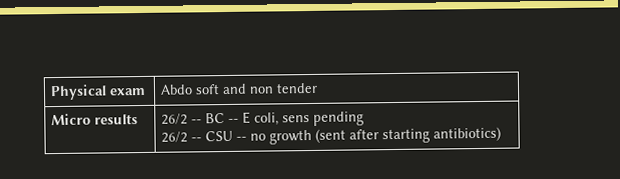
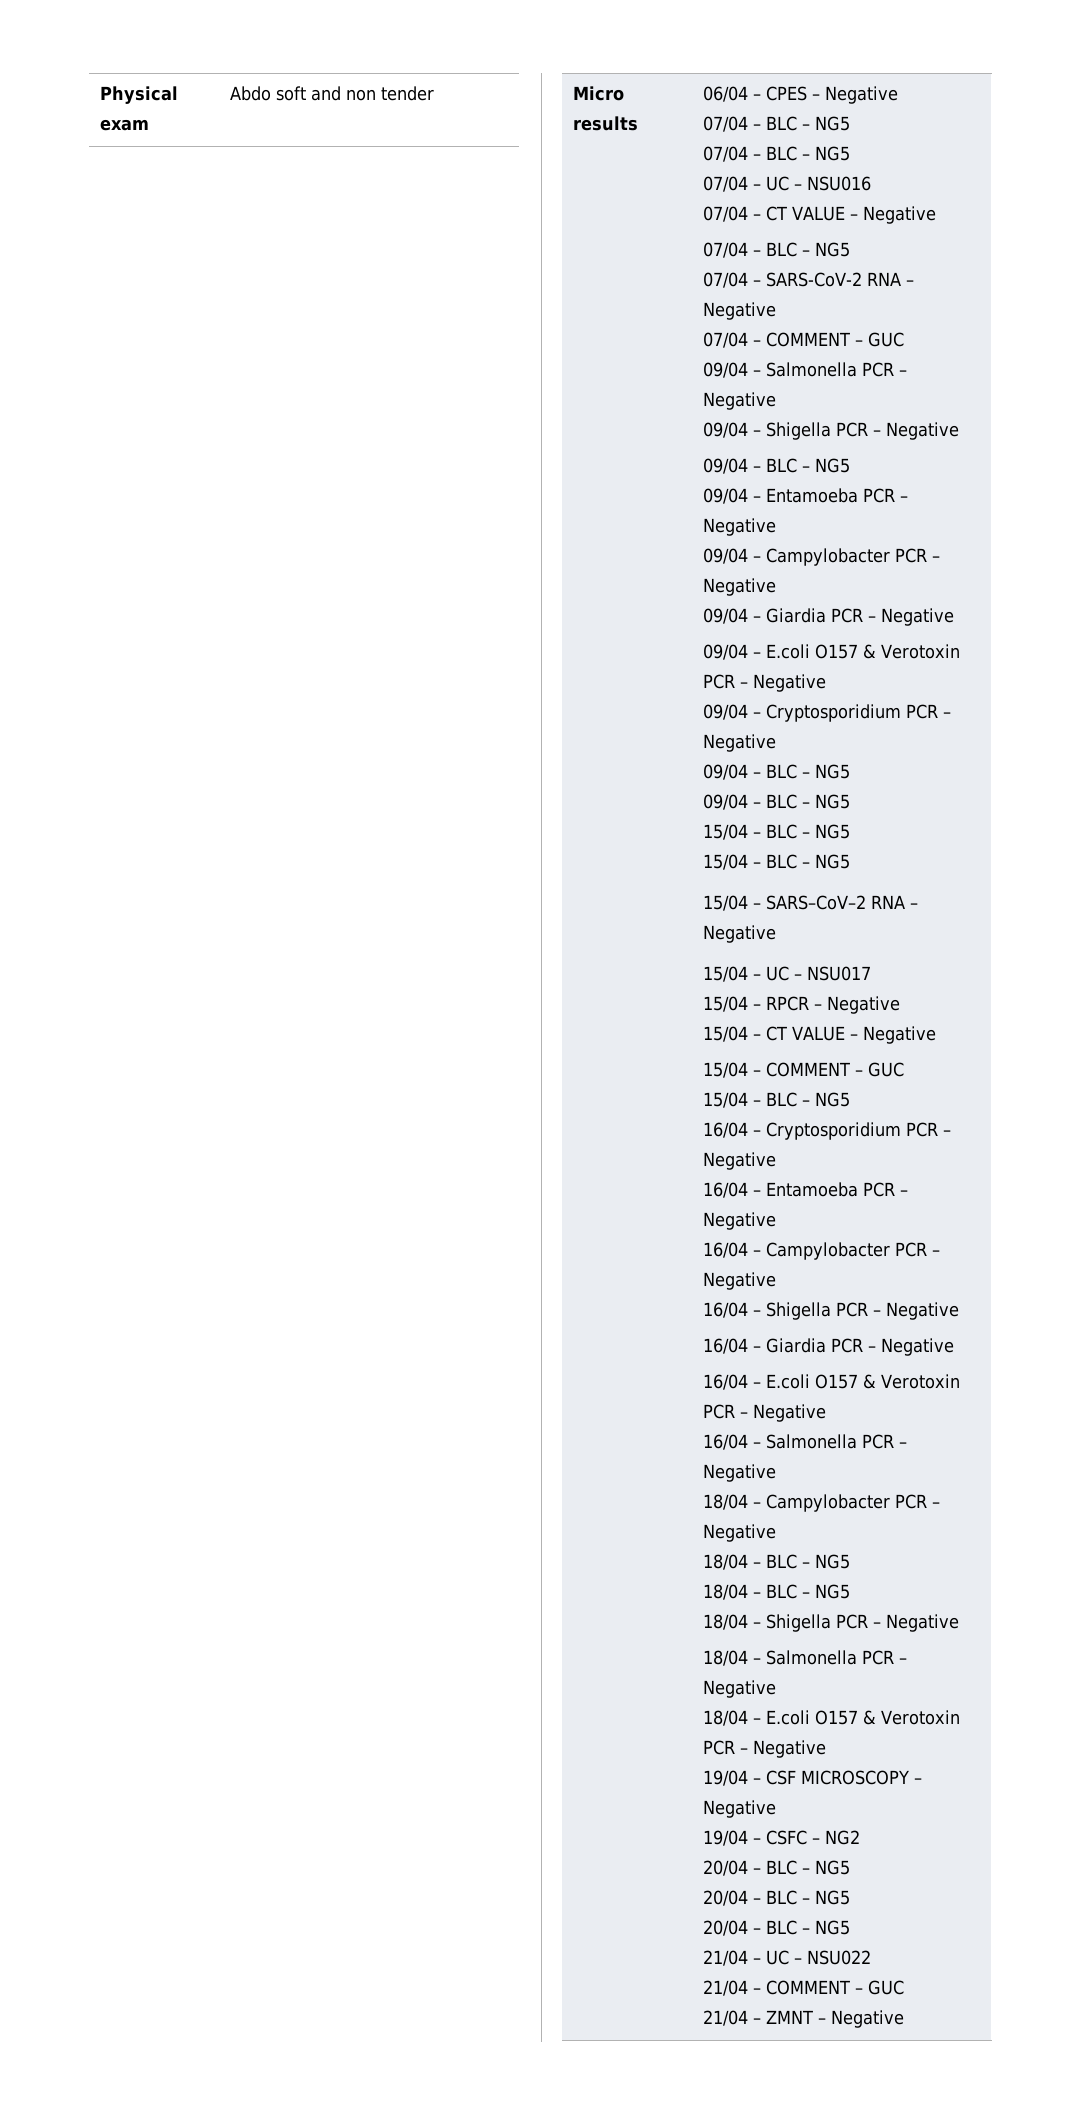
- 26/2 -- BC -- E coli, sens pending
- 26/2 -- CSU -- no growth (sent after starting antibiotics)
+ 06/04 – CPES – Negative
+ 07/04 – BLC – NG5
+ 07/04 – BLC – NG5
+ 07/04 – UC – NSU016
+ 07/04 – CT VALUE – Negative
+ 07/04 – BLC – NG5
+ 07/04 – SARS-CoV-2 RNA – Negative
+ 07/04 – COMMENT – GUC
+ 09/04 – Salmonella PCR – Negative
+ 09/04 – Shigella PCR – Negative
+ 09/04 – BLC – NG5
+ 09/04 – Entamoeba PCR – Negative
+ 09/04 – Campylobacter PCR – Negative
+ 09/04 – Giardia PCR – Negative
+ 09/04 – E.coli O157 & Verotoxin PCR – Negative
+ 09/04 – Cryptosporidium PCR – Negative
+ 09/04 – BLC – NG5
+ 09/04 – BLC – NG5
+ 15/04 – BLC – NG5
+ 15/04 – BLC – NG5
+ 15/04 – SARS–CoV–2 RNA – Negative
+ 15/04 – UC – NSU017
+ 15/04 – RPCR – Negative
+ 15/04 – CT VALUE – Negative
+ 15/04 – COMMENT – GUC
+ 15/04 – BLC – NG5
+ 16/04 – Cryptosporidium PCR – Negative
+ 16/04 – Entamoeba PCR – Negative
+ 16/04 – Campylobacter PCR – Negative
+ 16/04 – Shigella PCR – Negative
+ 16/04 – Giardia PCR – Negative
+ 16/04 – E.coli O157 & Verotoxin PCR – Negative
+ 16/04 – Salmonella PCR – Negative
+ 18/04 – Campylobacter PCR – Negative
+ 18/04 – BLC – NG5
+ 18/04 – BLC – NG5
+ 18/04 – Shigella PCR – Negative
+ 18/04 – Salmonella PCR – Negative
+ 18/04 – E.coli O157 & Verotoxin PCR – Negative
+ 19/04 – CSF MICROSCOPY – Negative
+ 19/04 – CSFC – NG2
+ 20/04 – BLC – NG5
+ 20/04 – BLC – NG5
+ 20/04 – BLC – NG5
+ 21/04 – UC – NSU022
+ 21/04 – COMMENT – GUC
+ 21/04 – ZMNT – Negative

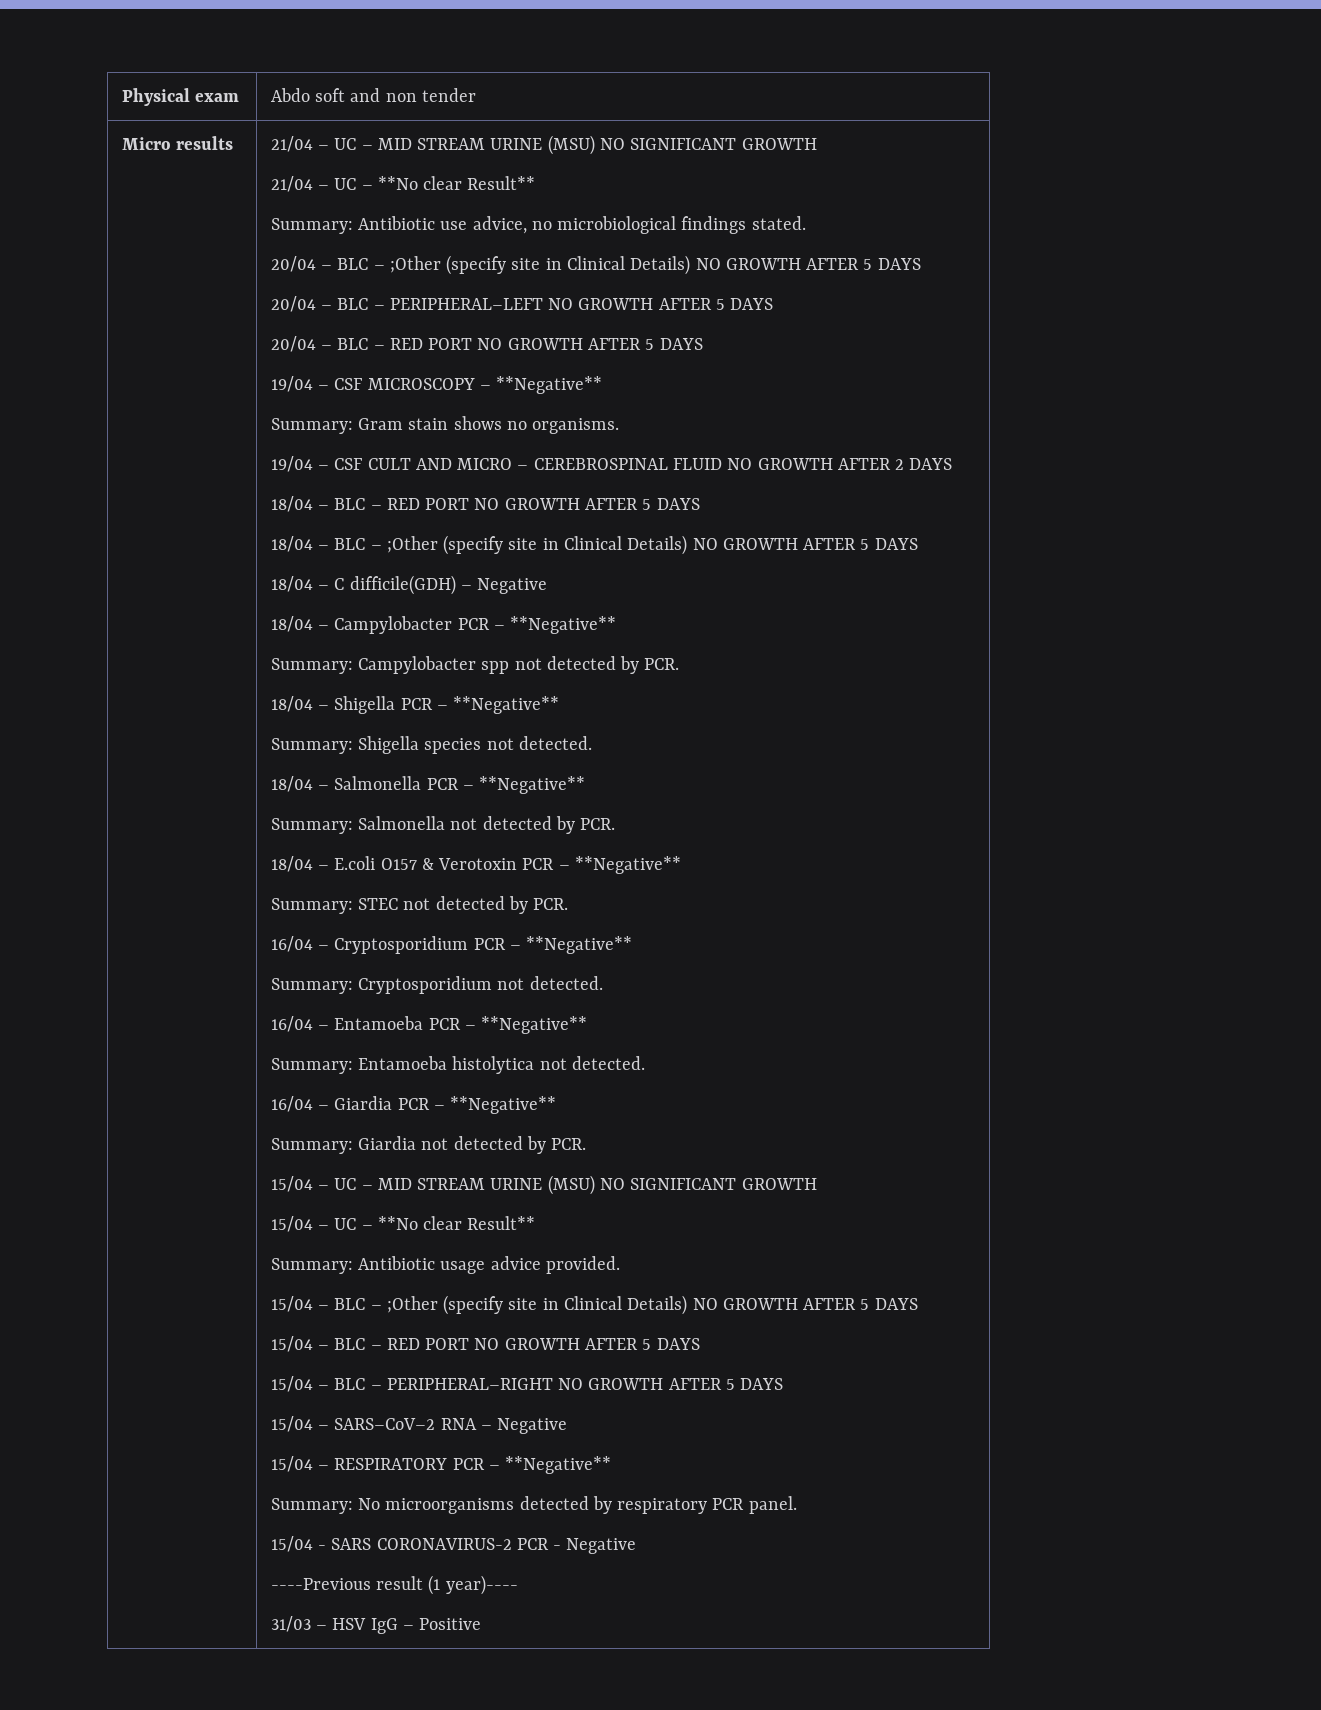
- 06/04 – CPES – Negative
- 07/04 – BLC – NG5
- 07/04 – BLC – NG5
- 07/04 – UC – NSU016
- 07/04 – CT VALUE – Negative
- 07/04 – BLC – NG5
- 07/04 – SARS-CoV-2 RNA – Negative
- 07/04 – COMMENT – GUC
- 09/04 – Salmonella PCR – Negative
- 09/04 – Shigella PCR – Negative
- 09/04 – BLC – NG5
- 09/04 – Entamoeba PCR – Negative
- 09/04 – Campylobacter PCR – Negative
- 09/04 – Giardia PCR – Negative
- 09/04 – E.coli O157 & Verotoxin PCR – Negative
- 09/04 – Cryptosporidium PCR – Negative
- 09/04 – BLC – NG5
- 09/04 – BLC – NG5
- 15/04 – BLC – NG5
- 15/04 – BLC – NG5
+ 21/04 – UC – MID STREAM URINE (MSU) NO SIGNIFICANT GROWTH
+ 21/04 – UC – **No clear Result**
+ Summary: Antibiotic use advice, no microbiological findings stated.
+ 20/04 – BLC – ;Other (specify site in Clinical Details) NO GROWTH AFTER 5 DAYS
+ 20/04 – BLC – PERIPHERAL–LEFT NO GROWTH AFTER 5 DAYS
+ 20/04 – BLC – RED PORT NO GROWTH AFTER 5 DAYS
+ 19/04 – CSF MICROSCOPY – **Negative**
+ Summary: Gram stain shows no organisms.
+ 19/04 – CSF CULT AND MICRO – CEREBROSPINAL FLUID NO GROWTH AFTER 2 DAYS
+ 18/04 – BLC – RED PORT NO GROWTH AFTER 5 DAYS
+ 18/04 – BLC – ;Other (specify site in Clinical Details) NO GROWTH AFTER 5 DAYS
+ 18/04 – C difficile(GDH) – Negative
+ 18/04 – Campylobacter PCR – **Negative**
+ Summary: Campylobacter spp not detected by PCR.
+ 18/04 – Shigella PCR – **Negative**
+ Summary: Shigella species not detected.
+ 18/04 – Salmonella PCR – **Negative**
+ Summary: Salmonella not detected by PCR.
+ 18/04 – E.coli O157 & Verotoxin PCR – **Negative**
+ Summary: STEC not detected by PCR.
+ 16/04 – Cryptosporidium PCR – **Negative**
+ Summary: Cryptosporidium not detected.
+ 16/04 – Entamoeba PCR – **Negative**
+ Summary: Entamoeba histolytica not detected.
+ 16/04 – Giardia PCR – **Negative**
+ Summary: Giardia not detected by PCR.
+ 15/04 – UC – MID STREAM URINE (MSU) NO SIGNIFICANT GROWTH
+ 15/04 – UC – **No clear Result**
+ Summary: Antibiotic usage advice provided.
+ 15/04 – BLC – ;Other (specify site in Clinical Details) NO GROWTH AFTER 5 DAYS
+ 15/04 – BLC – RED PORT NO GROWTH AFTER 5 DAYS
+ 15/04 – BLC – PERIPHERAL–RIGHT NO GROWTH AFTER 5 DAYS
- 15/04 – UC – NSU017
- 15/04 – RPCR – Negative
- 15/04 – CT VALUE – Negative
- 15/04 – COMMENT – GUC
- 15/04 – BLC – NG5
- 16/04 – Cryptosporidium PCR – Negative
- 16/04 – Entamoeba PCR – Negative
- 16/04 – Campylobacter PCR – Negative
- 16/04 – Shigella PCR – Negative
- 16/04 – Giardia PCR – Negative
- 16/04 – E.coli O157 & Verotoxin PCR – Negative
- 16/04 – Salmonella PCR – Negative
- 18/04 – Campylobacter PCR – Negative
- 18/04 – BLC – NG5
- 18/04 – BLC – NG5
- 18/04 – Shigella PCR – Negative
- 18/04 – Salmonella PCR – Negative
- 18/04 – E.coli O157 & Verotoxin PCR – Negative
- 19/04 – CSF MICROSCOPY – Negative
- 19/04 – CSFC – NG2
- 20/04 – BLC – NG5
- 20/04 – BLC – NG5
- 20/04 – BLC – NG5
- 21/04 – UC – NSU022
- 21/04 – COMMENT – GUC
- 21/04 – ZMNT – Negative
+ 15/04 – RESPIRATORY PCR – **Negative**
+ Summary: No microorganisms detected by respiratory PCR panel.
+ 15/04 - SARS CORONAVIRUS-2 PCR - Negative
+ ----Previous result (1 year)----
+ 31/03 – HSV IgG – Positive

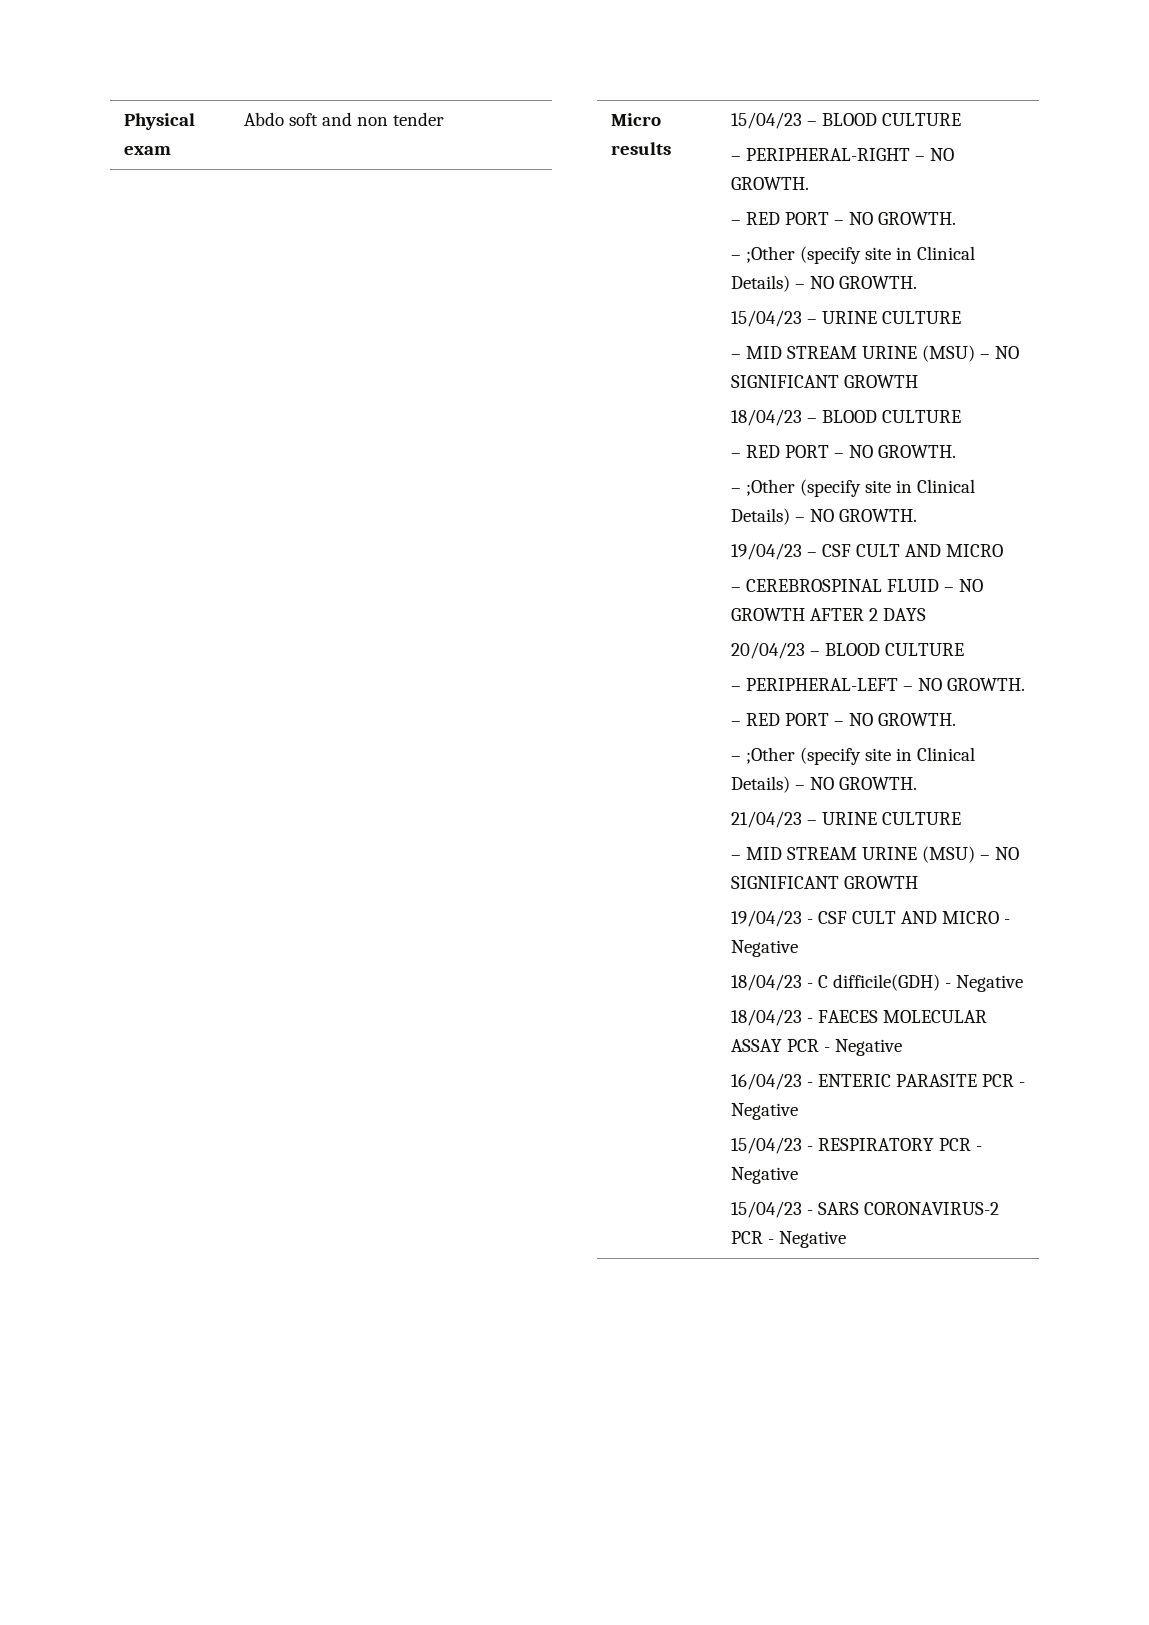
- 21/04 – UC – MID STREAM URINE (MSU) NO SIGNIFICANT GROWTH
- 21/04 – UC – **No clear Result**
- Summary: Antibiotic use advice, no microbiological findings stated.
- 20/04 – BLC – ;Other (specify site in Clinical Details) NO GROWTH AFTER 5 DAYS
- 20/04 – BLC – PERIPHERAL–LEFT NO GROWTH AFTER 5 DAYS
- 20/04 – BLC – RED PORT NO GROWTH AFTER 5 DAYS
- 19/04 – CSF MICROSCOPY – **Negative**
- Summary: Gram stain shows no organisms.
- 19/04 – CSF CULT AND MICRO – CEREBROSPINAL FLUID NO GROWTH AFTER 2 DAYS
- 18/04 – BLC – RED PORT NO GROWTH AFTER 5 DAYS
- 18/04 – BLC – ;Other (specify site in Clinical Details) NO GROWTH AFTER 5 DAYS
- 18/04 – C difficile(GDH) – Negative
- 18/04 – Campylobacter PCR – **Negative**
- Summary: Campylobacter spp not detected by PCR.
- 18/04 – Shigella PCR – **Negative**
- Summary: Shigella species not detected.
- 18/04 – Salmonella PCR – **Negative**
- Summary: Salmonella not detected by PCR.
- 18/04 – E.coli O157 & Verotoxin PCR – **Negative**
- Summary: STEC not detected by PCR.
- 16/04 – Cryptosporidium PCR – **Negative**
- Summary: Cryptosporidium not detected.
- 16/04 – Entamoeba PCR – **Negative**
- Summary: Entamoeba histolytica not detected.
- 16/04 – Giardia PCR – **Negative**
- Summary: Giardia not detected by PCR.
- 15/04 – UC – MID STREAM URINE (MSU) NO SIGNIFICANT GROWTH
- 15/04 – UC – **No clear Result**
- Summary: Antibiotic usage advice provided.
- 15/04 – BLC – ;Other (specify site in Clinical Details) NO GROWTH AFTER 5 DAYS
- 15/04 – BLC – RED PORT NO GROWTH AFTER 5 DAYS
- 15/04 – BLC – PERIPHERAL–RIGHT NO GROWTH AFTER 5 DAYS
- 15/04 – SARS–CoV–2 RNA – Negative
- 15/04 – RESPIRATORY PCR – **Negative**
- Summary: No microorganisms detected by respiratory PCR panel.
- 15/04 - SARS CORONAVIRUS-2 PCR - Negative
+ 15/04/23 – BLOOD CULTURE
+ – PERIPHERAL-RIGHT – NO GROWTH.
+ – RED PORT – NO GROWTH.
+ – ;Other (specify site in Clinical Details) – NO GROWTH.
+ 15/04/23 – URINE CULTURE
+ – MID STREAM URINE (MSU) – NO SIGNIFICANT GROWTH
+ 18/04/23 – BLOOD CULTURE
+ – RED PORT – NO GROWTH.
+ – ;Other (specify site in Clinical Details) – NO GROWTH.
+ 19/04/23 – CSF CULT AND MICRO
+ – CEREBROSPINAL FLUID – NO GROWTH AFTER 2 DAYS
+ 20/04/23 – BLOOD CULTURE
+ – PERIPHERAL-LEFT – NO GROWTH.
+ – RED PORT – NO GROWTH.
+ – ;Other (specify site in Clinical Details) – NO GROWTH.
+ 21/04/23 – URINE CULTURE
+ – MID STREAM URINE (MSU) – NO SIGNIFICANT GROWTH
+ 19/04/23 - CSF CULT AND MICRO - Negative
+ 18/04/23 - C difficile(GDH) - Negative
+ 18/04/23 - FAECES MOLECULAR ASSAY PCR - Negative
+ 16/04/23 - ENTERIC PARASITE PCR - Negative
+ 15/04/23 - RESPIRATORY PCR - Negative
+ 15/04/23 - SARS CORONAVIRUS-2 PCR - Negative
- ----Previous result (1 year)----
- 31/03 – HSV IgG – Positive

